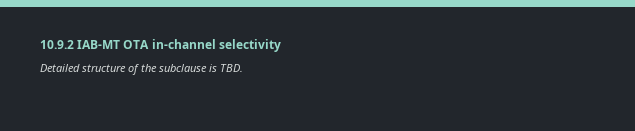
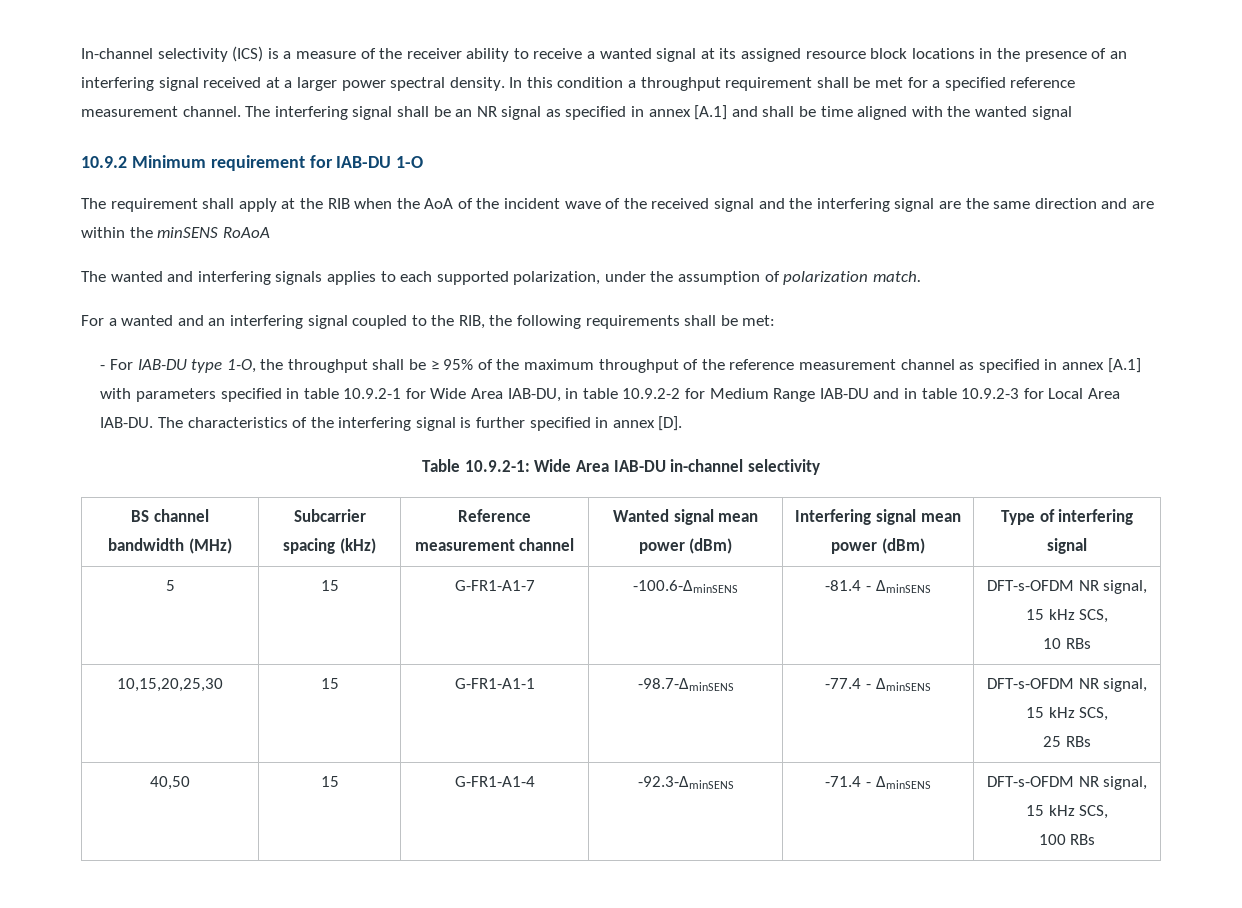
- 10.9.2 IAB-MT OTA in-channel selectivity
- Detailed structure of the subclause is TBD.
+ In-channel selectivity (ICS) is a measure of the receiver ability to receive a wanted signal at its assigned resource block locations in the presence of an interfering signal received at a larger power spectral density. In this condition a throughput requirement shall be met for a specified reference measurement channel. The interfering signal shall be an NR signal as specified in annex [A.1] and shall be time aligned with the wanted signal
+ 10.9.2 Minimum requirement for IAB-DU 1-O
+ The requirement shall apply at the RIB when the AoA of the incident wave of the received signal and the interfering signal are the same direction and are within the minSENS RoAoA
+ The wanted and interfering signals applies to each supported polarization, under the assumption of polarization match.
+ For a wanted and an interfering signal coupled to the RIB, the following requirements shall be met:
+ - For IAB-DU type 1-O, the throughput shall be ≥ 95% of the maximum throughput of the reference measurement channel as specified in annex [A.1] with parameters specified in table 10.9.2-1 for Wide Area IAB-DU, in table 10.9.2-2 for Medium Range IAB-DU and in table 10.9.2-3 for Local Area IAB-DU. The characteristics of the interfering signal is further specified in annex [D].
+ Table 10.9.2-1: Wide Area IAB-DU in-channel selectivity
+ BS channel bandwidth (MHz) | Subcarrier spacing (kHz) | Reference measurement channel | Wanted signal mean power (dBm) | Interfering signal mean power (dBm) | Type of interfering signal
+ 5 | 15 | G-FR1-A1-7 | -100.6-ΔminSENS | -81.4 - ΔminSENS | DFT-s-OFDM NR signal, 15 kHz SCS,
+ 10 RBs
+ 10,15,20,25,30 | 15 | G-FR1-A1-1 | -98.7-ΔminSENS | -77.4 - ΔminSENS | DFT-s-OFDM NR signal, 15 kHz SCS,
+ 25 RBs
+ 40,50 | 15 | G-FR1-A1-4 | -92.3-ΔminSENS | -71.4 - ΔminSENS | DFT-s-OFDM NR signal, 15 kHz SCS,
+ 100 RBs

